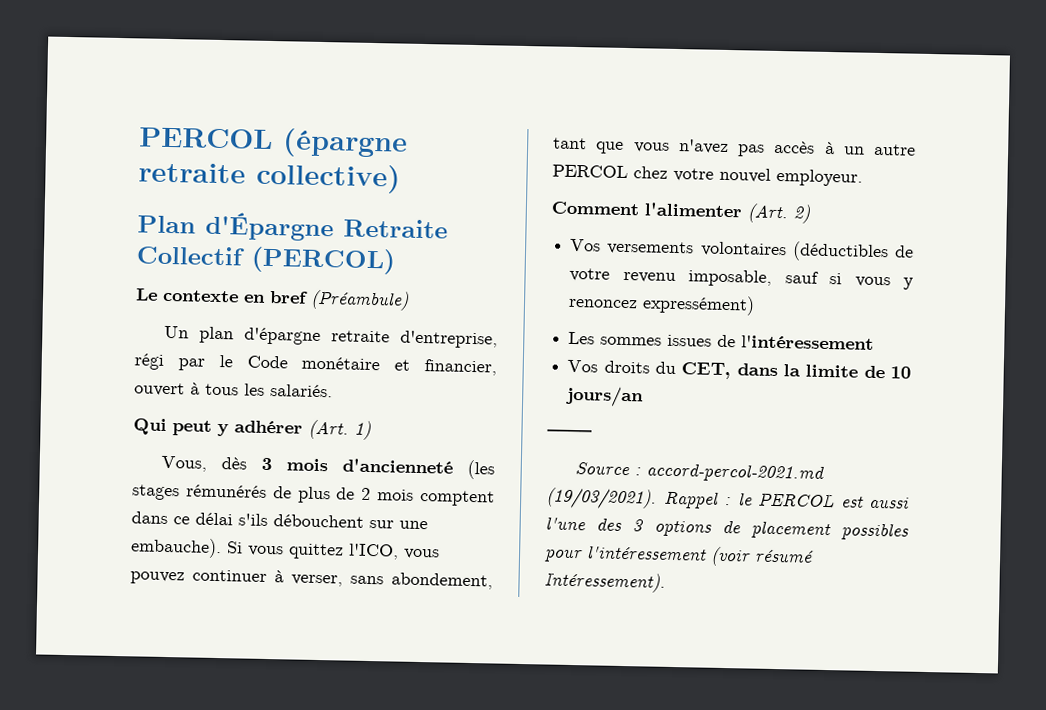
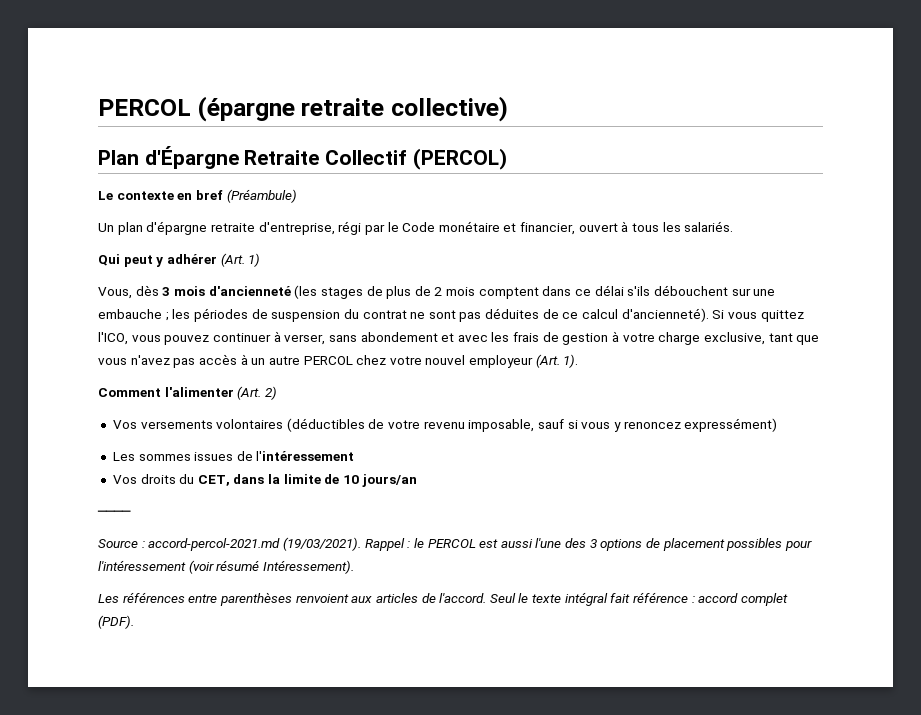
- Vous, dès 3 mois d'ancienneté (les stages rémunérés de plus de 2 mois comptent dans ce délai s'ils débouchent sur une embauche).
+ Vous, dès 3 mois d'ancienneté (les stages de plus de 2 mois comptent dans ce délai s'ils débouchent sur une embauche ; les périodes de suspension du contrat ne sont pas déduites de ce calcul d'ancienneté).
- Si vous quittez l'ICO, vous pouvez continuer à verser, sans abondement, tant que vous n'avez pas accès à un autre PERCOL chez votre nouvel employeur.
+ Si vous quittez l'ICO, vous pouvez continuer à verser, sans abondement et avec les frais de gestion à votre charge exclusive, tant que vous n'avez pas accès à un autre PERCOL chez votre nouvel employeur (Art. 1).
+ Les références entre parenthèses renvoient aux articles de l'accord. Seul le texte intégral fait référence : accord complet (PDF).

